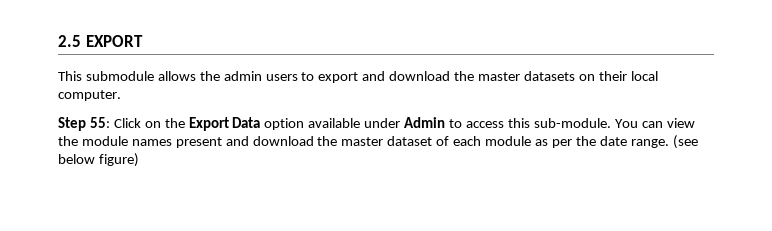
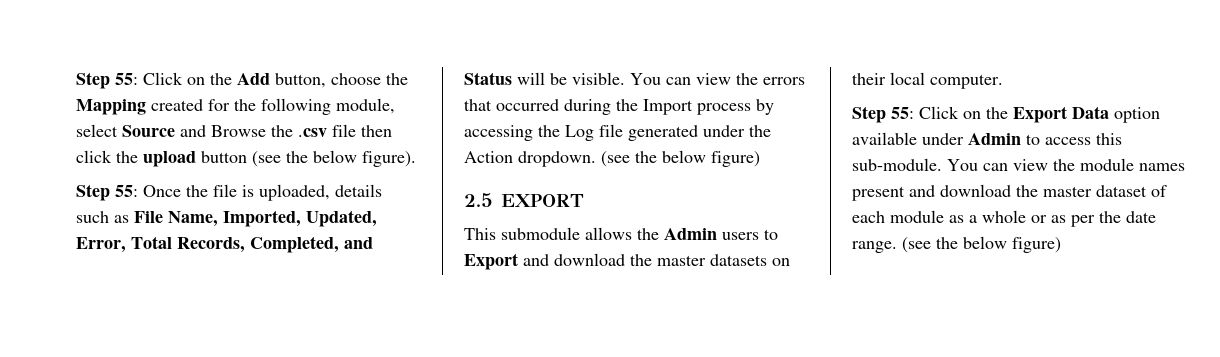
+ Step 55: Click on the Add button, choose the Mapping created for the following module, select Source and Browse the .csv file then click the upload button (see the below figure).
+ Step 55: Once the file is uploaded, details such as File Name, Imported, Updated, Error, Total Records, Completed, and Status will be visible. You can view the errors that occurred during the Import process by accessing the Log file generated under the Action dropdown. (see the below figure)
- This submodule allows the admin users to export and download the master datasets on their local computer.
+ This submodule allows the Admin users to Export and download the master datasets on their local computer.
- You can view the module names present and download the master dataset of each module as per the date range. (see below figure)
+ You can view the module names present and download the master dataset of each module as a whole or as per the date range. (see the below figure)

